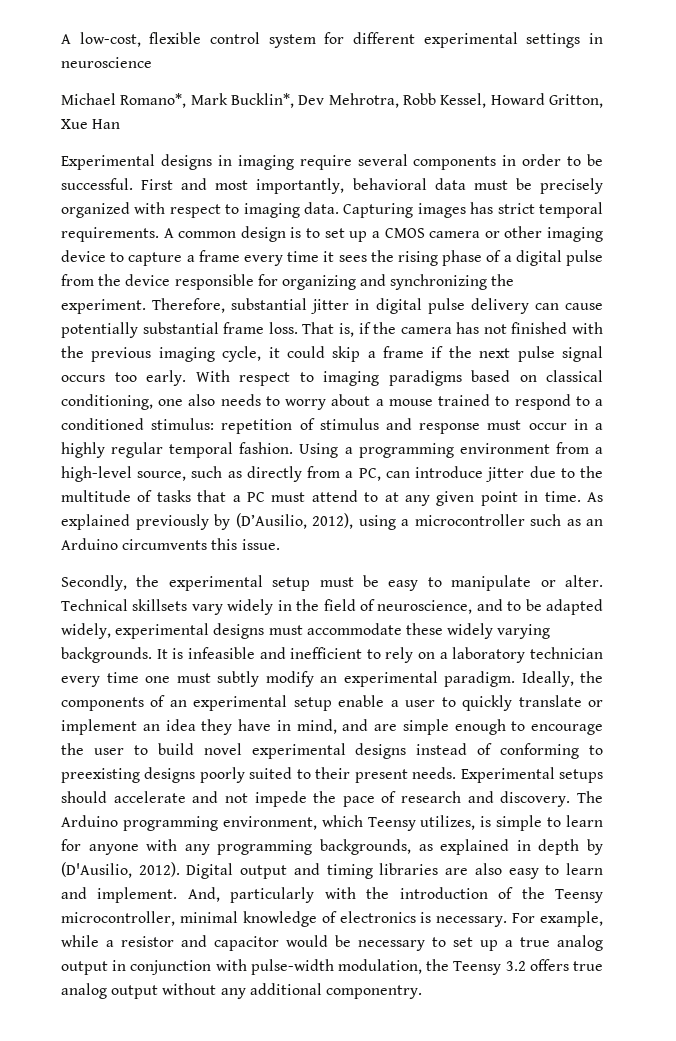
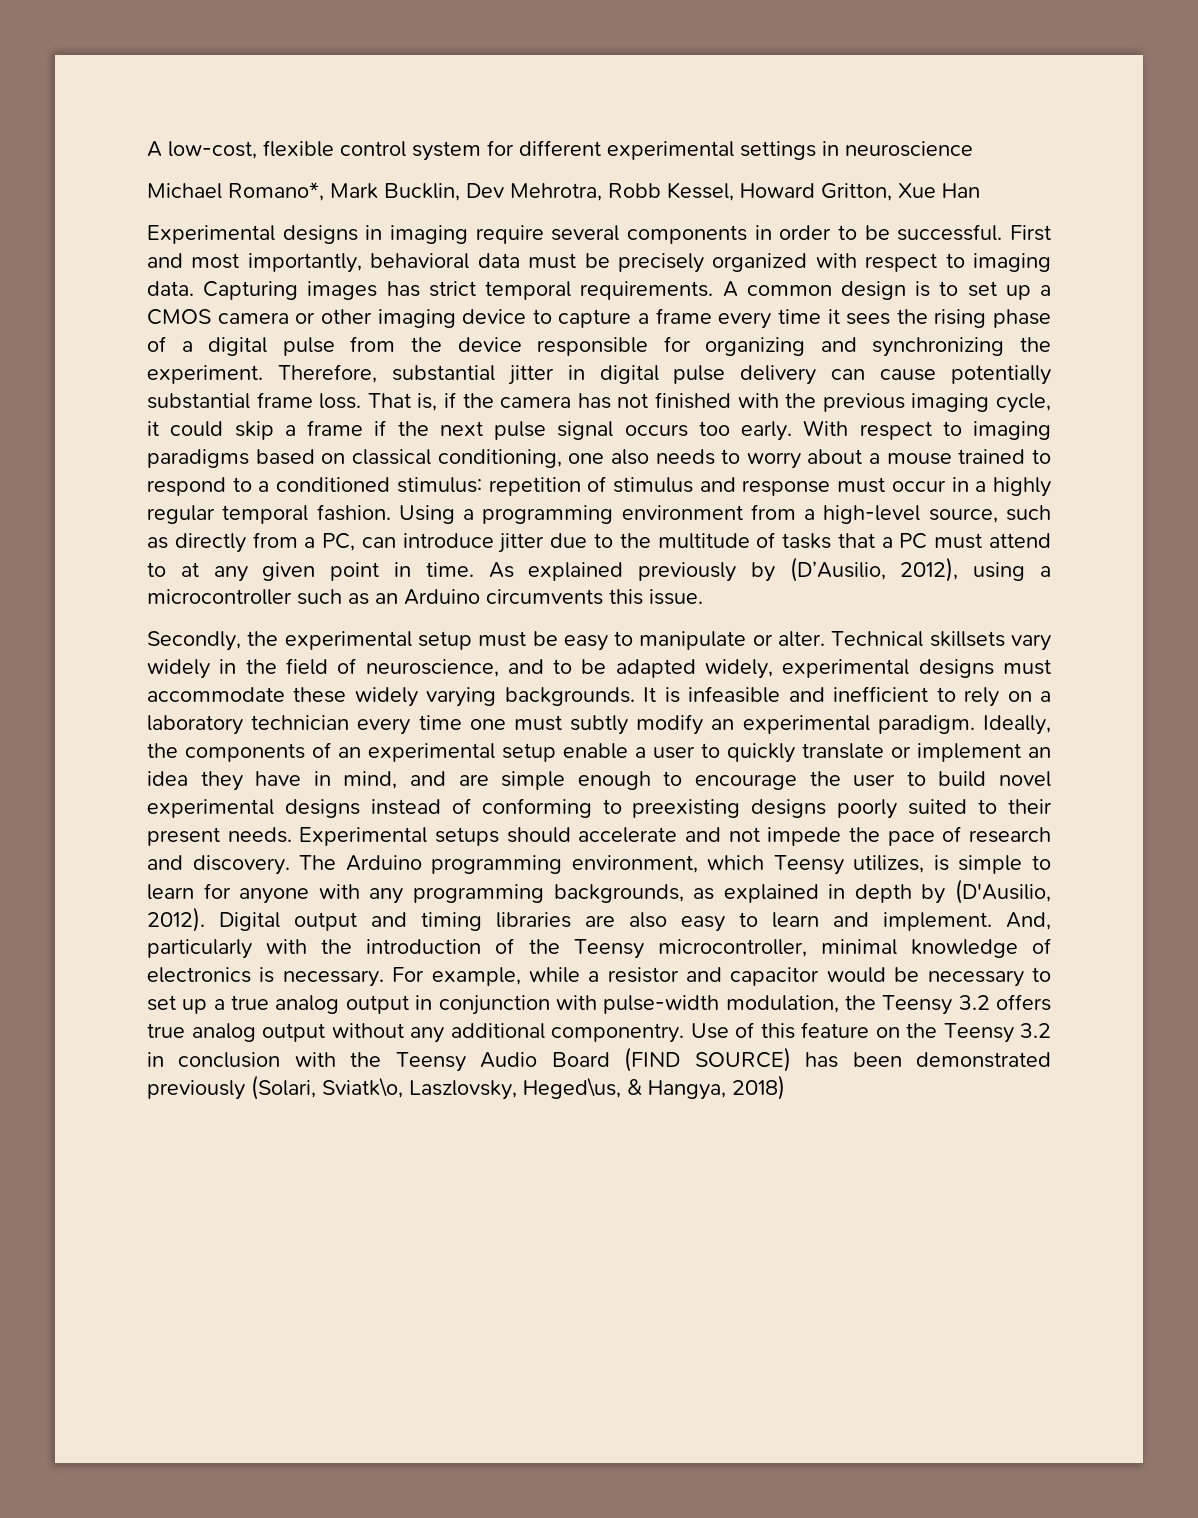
- Michael Romano*, Mark Bucklin*, Dev Mehrotra, Robb Kessel, Howard Gritton, Xue Han
+ Michael Romano*, Mark Bucklin, Dev Mehrotra, Robb Kessel, Howard Gritton, Xue Han
+ Use of this feature on the Teensy 3.2 in conclusion with the Teensy Audio Board (FIND SOURCE) has been demonstrated previously (Solari, Sviatk\o, Laszlovsky, Heged\us, & Hangya, 2018)

